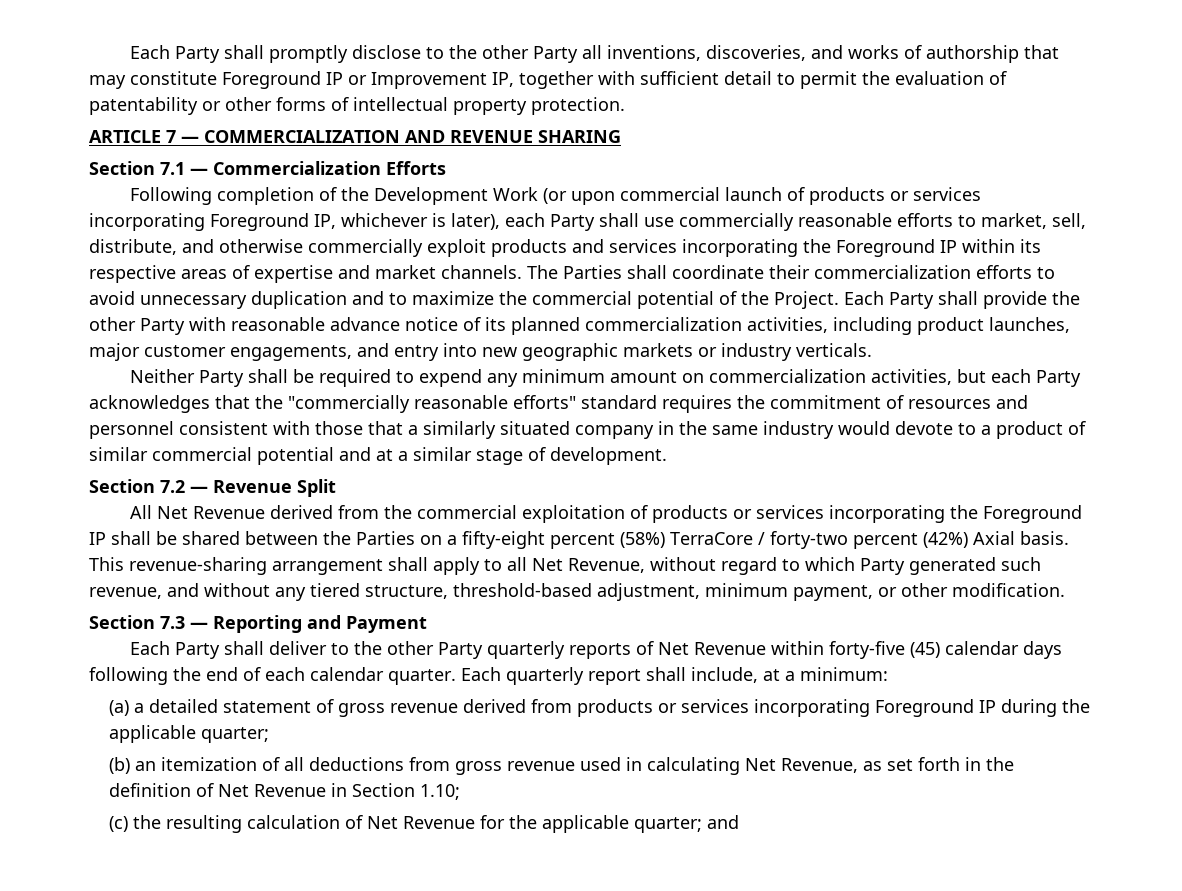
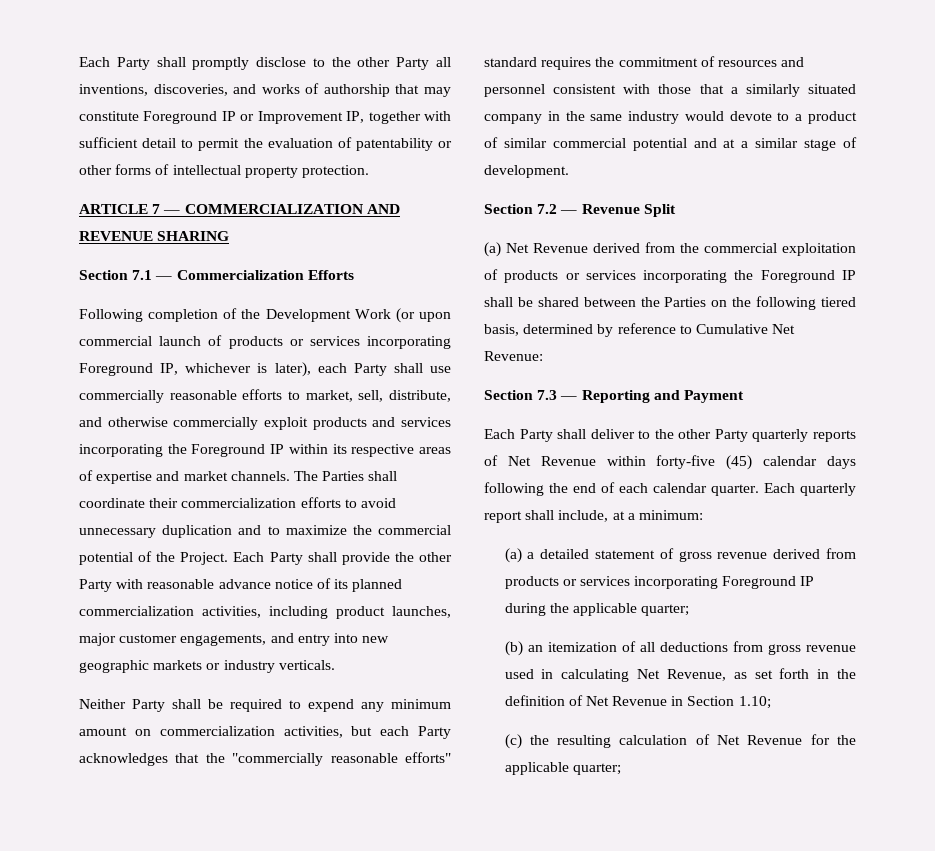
- All Net Revenue derived from the commercial exploitation of products or services incorporating the Foreground IP shall be shared between the Parties on a fifty-eight percent (58%) TerraCore / forty-two percent (42%) Axial basis. This revenue-sharing arrangement shall apply to all Net Revenue, without regard to which Party generated such revenue, and without any tiered structure, threshold-based adjustment, minimum payment, or other modification.
+ (a) Net Revenue derived from the commercial exploitation of products or services incorporating the Foreground IP shall be shared between the Parties on the following tiered basis, determined by reference to Cumulative Net Revenue:
- (c) the resulting calculation of Net Revenue for the applicable quarter; and
+ (c) the resulting calculation of Net Revenue for the applicable quarter;

